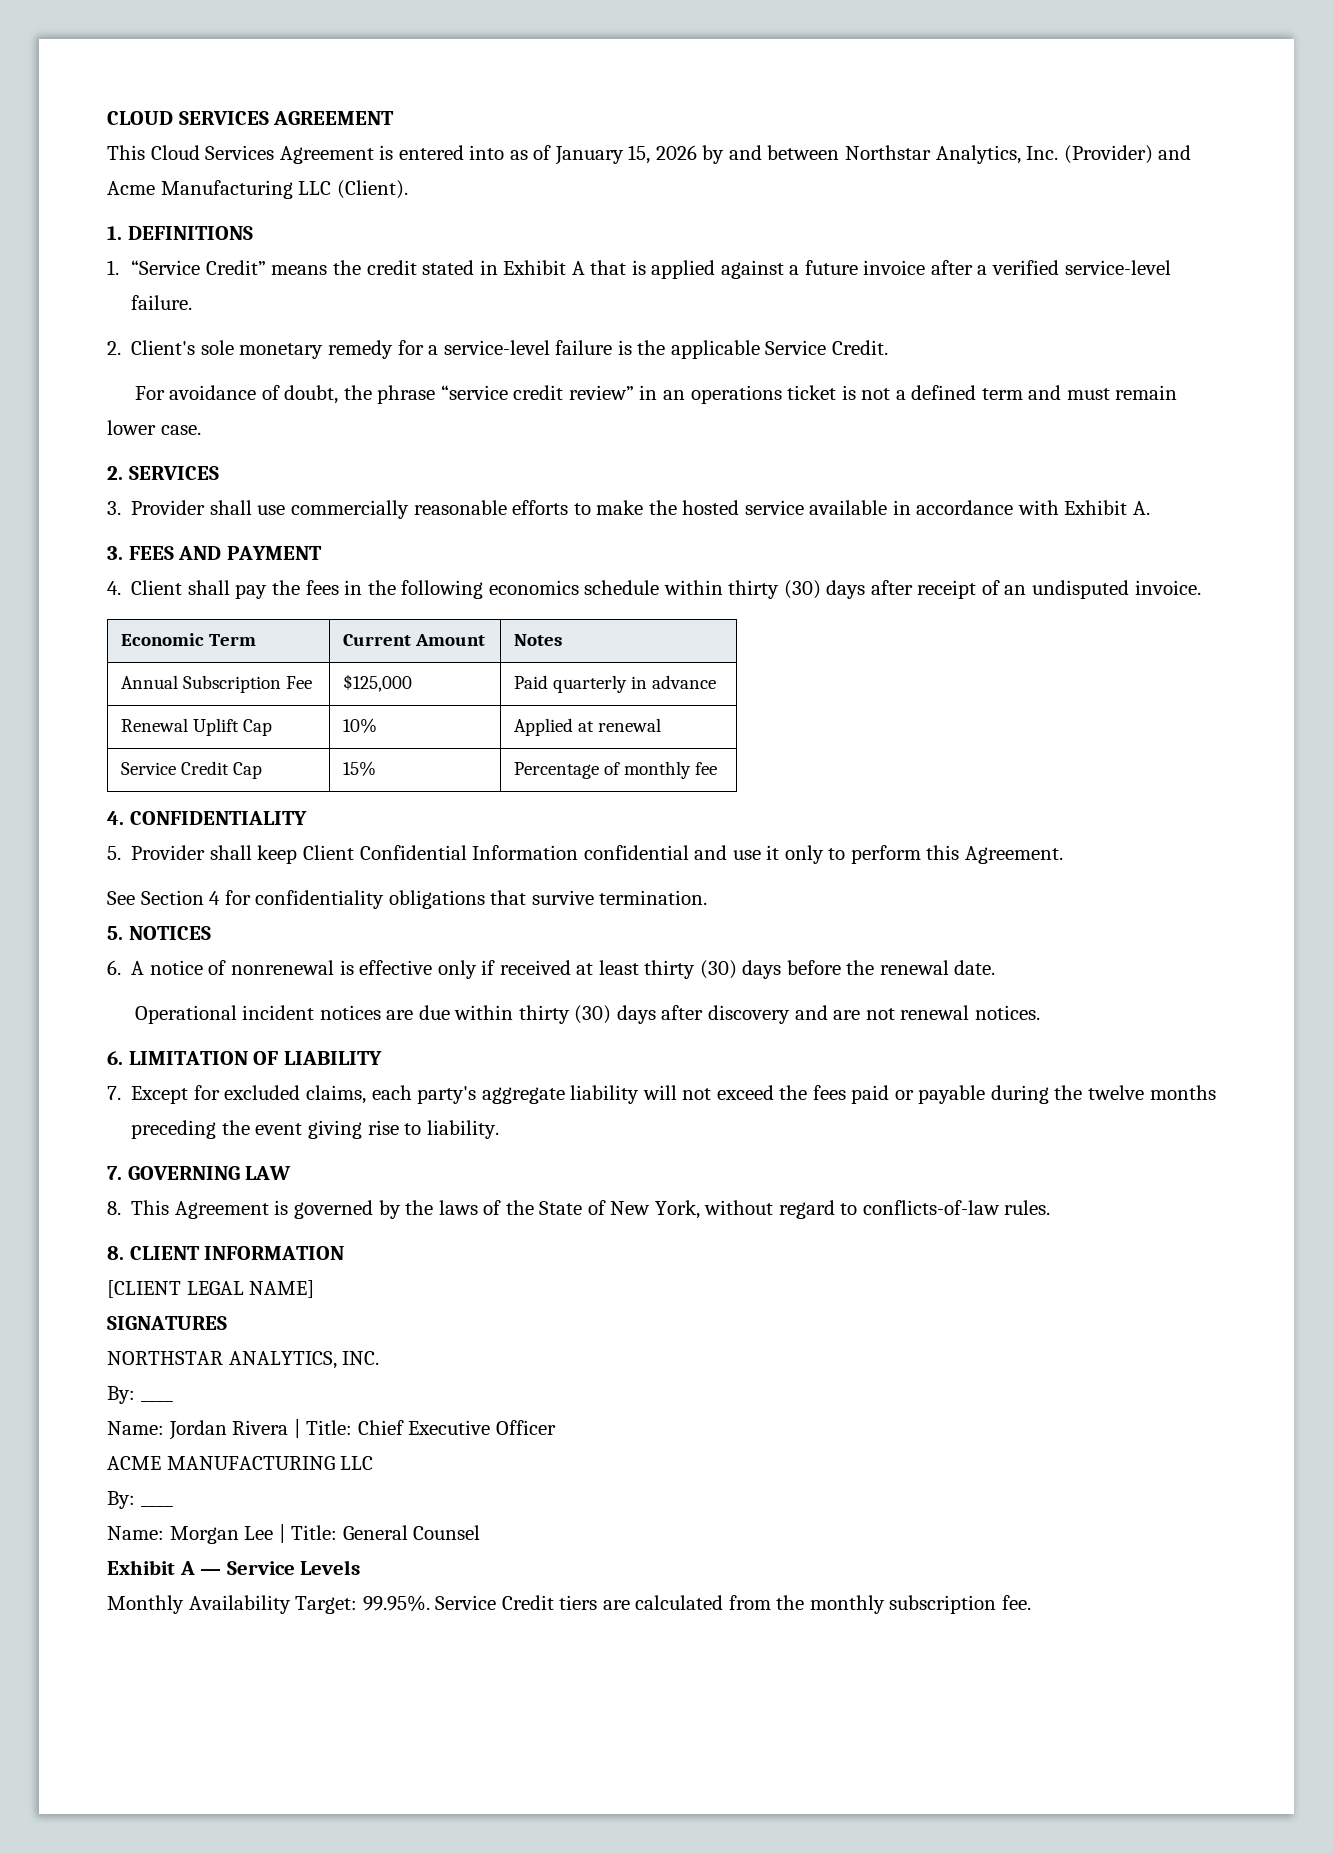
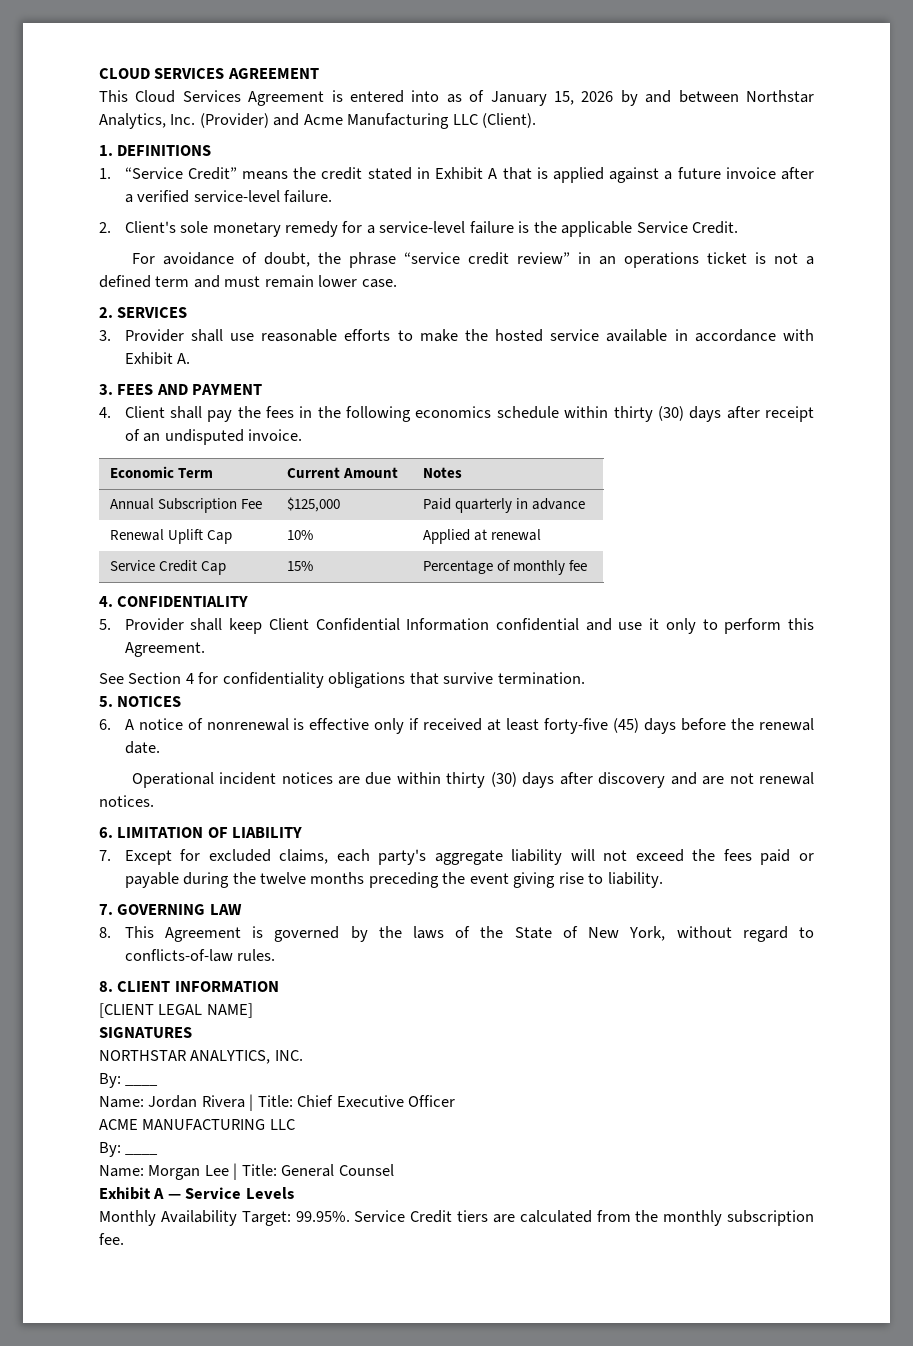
- 3. Provider shall use commercially reasonable efforts to make the hosted service available in accordance with Exhibit A.
+ 3. Provider shall use reasonable efforts to make the hosted service available in accordance with Exhibit A.
- 6. A notice of nonrenewal is effective only if received at least thirty (30) days before the renewal date.
+ 6. A notice of nonrenewal is effective only if received at least forty-five (45) days before the renewal date.

